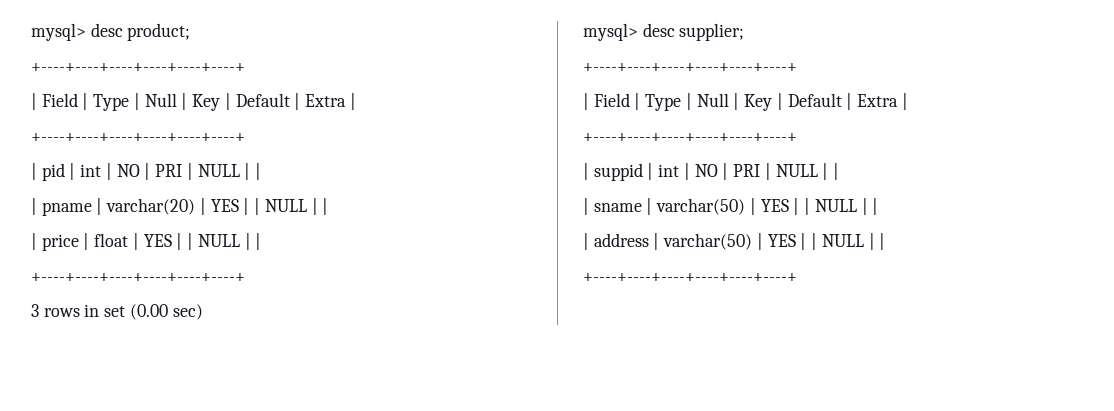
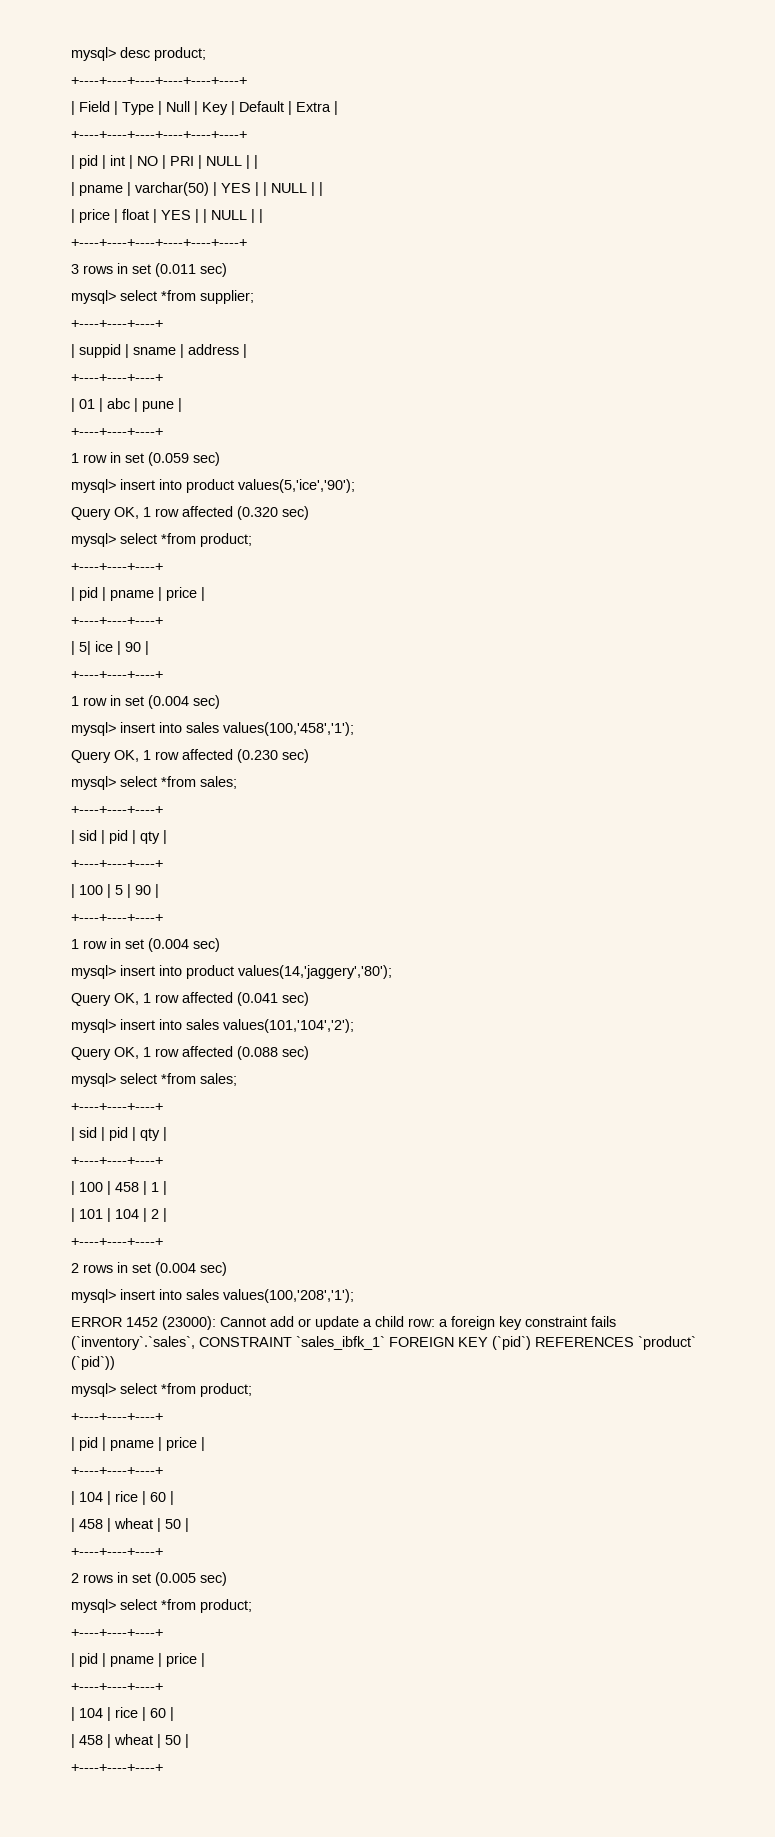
- | pname | varchar(20) | YES | | NULL | |
+ | pname | varchar(50) | YES | | NULL | |
- 3 rows in set (0.00 sec)
- mysql> desc supplier;
- +----+----+----+----+----+----+
- | Field | Type | Null | Key | Default | Extra |
- +----+----+----+----+----+----+
- | suppid | int | NO | PRI | NULL | |
- | sname | varchar(50) | YES | | NULL | |
- | address | varchar(50) | YES | | NULL | |
- +----+----+----+----+----+----+
+ 3 rows in set (0.011 sec)
+ mysql> select *from supplier;
+ +----+----+----+
+ | suppid | sname | address |
+ +----+----+----+
+ | 01 | abc | pune |
+ +----+----+----+
+ 1 row in set (0.059 sec)
+ mysql> insert into product values(5,'ice','90');
+ Query OK, 1 row affected (0.320 sec)
+ mysql> select *from product;
+ +----+----+----+
+ | pid | pname | price |
+ +----+----+----+
+ | 5| ice | 90 |
+ +----+----+----+
+ 1 row in set (0.004 sec)
+ mysql> insert into sales values(100,'458','1');
+ Query OK, 1 row affected (0.230 sec)
+ mysql> select *from sales;
+ +----+----+----+
+ | sid | pid | qty |
+ +----+----+----+
+ | 100 | 5 | 90 |
+ +----+----+----+
+ 1 row in set (0.004 sec)
+ mysql> insert into product values(14,'jaggery','80');
+ Query OK, 1 row affected (0.041 sec)
+ mysql> insert into sales values(101,'104','2');
+ Query OK, 1 row affected (0.088 sec)
+ mysql> select *from sales;
+ +----+----+----+
+ | sid | pid | qty |
+ +----+----+----+
+ | 100 | 458 | 1 |
+ | 101 | 104 | 2 |
+ +----+----+----+
+ 2 rows in set (0.004 sec)
+ mysql> insert into sales values(100,'208','1');
+ ERROR 1452 (23000): Cannot add or update a child row: a foreign key constraint fails (`inventory`.`sales`, CONSTRAINT `sales_ibfk_1` FOREIGN KEY (`pid`) REFERENCES `product` (`pid`))
+ mysql> select *from product;
+ +----+----+----+
+ | pid | pname | price |
+ +----+----+----+
+ | 104 | rice | 60 |
+ | 458 | wheat | 50 |
+ +----+----+----+
+ 2 rows in set (0.005 sec)
+ mysql> select *from product;
+ +----+----+----+
+ | pid | pname | price |
+ +----+----+----+
+ | 104 | rice | 60 |
+ | 458 | wheat | 50 |
+ +----+----+----+

